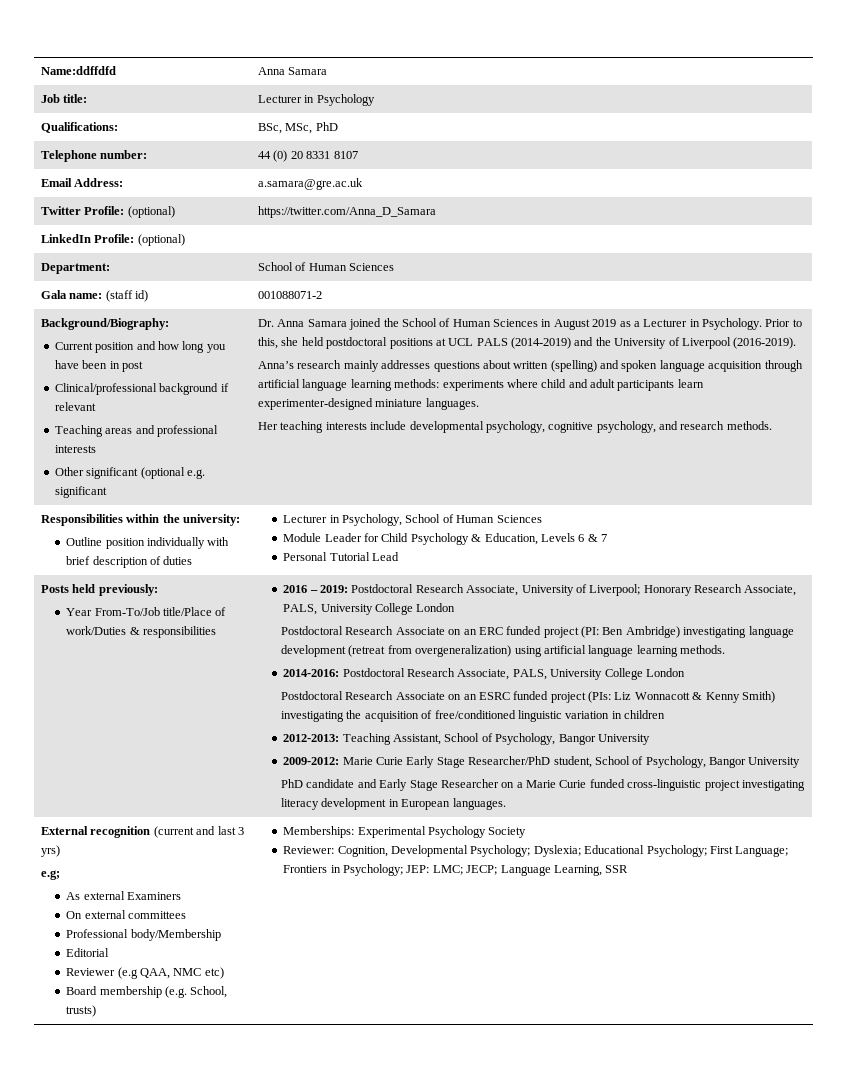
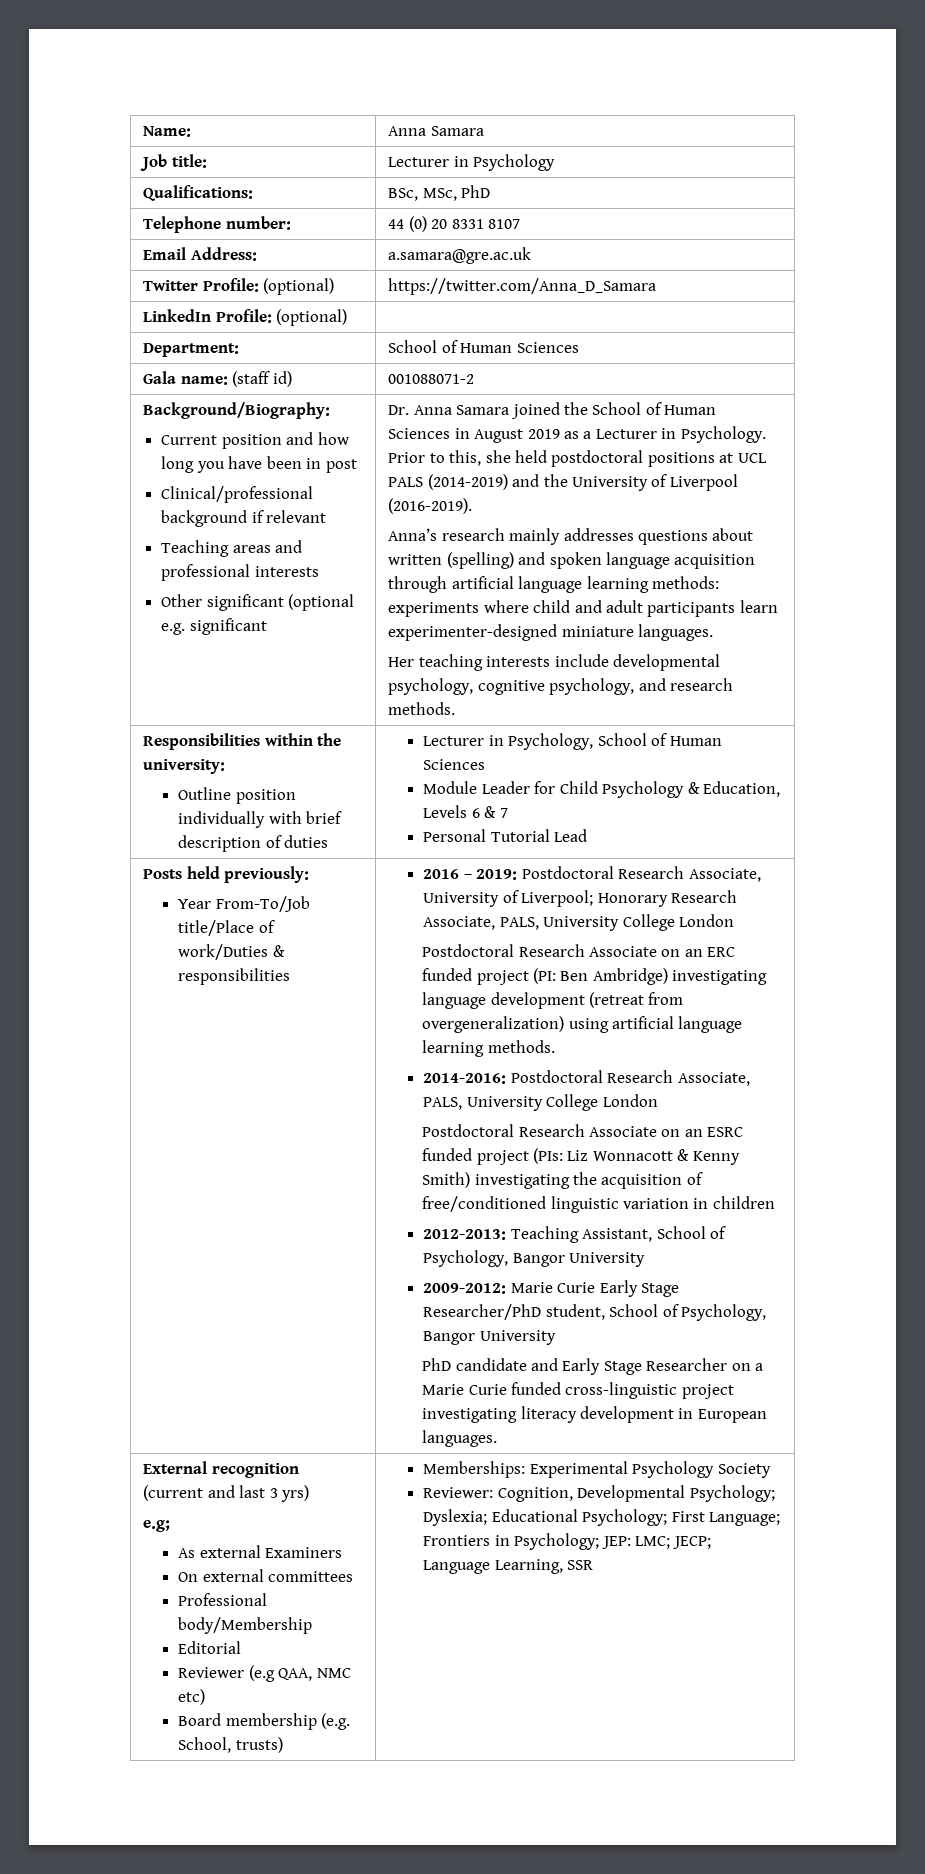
- Name:ddffdfd | Anna Samara
+ Name: | Anna Samara

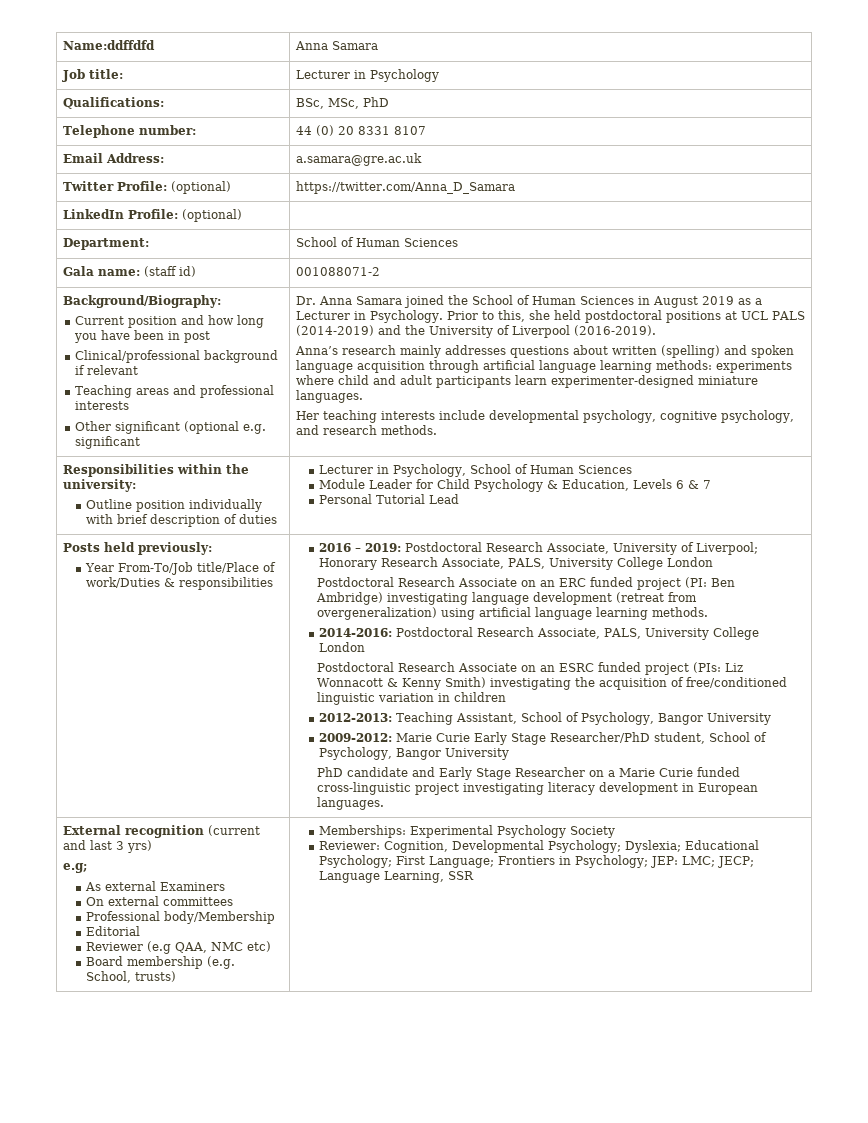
- Name: | Anna Samara
+ Name:ddffdfd | Anna Samara

